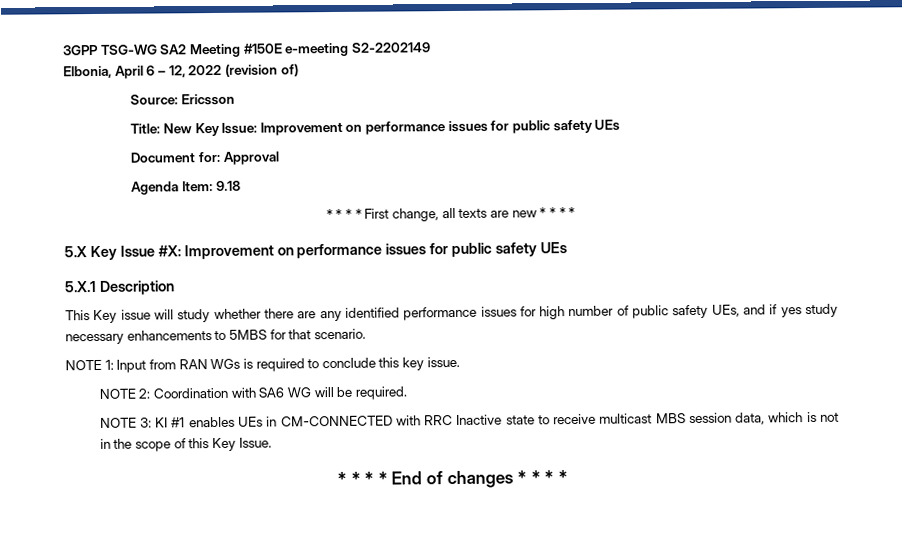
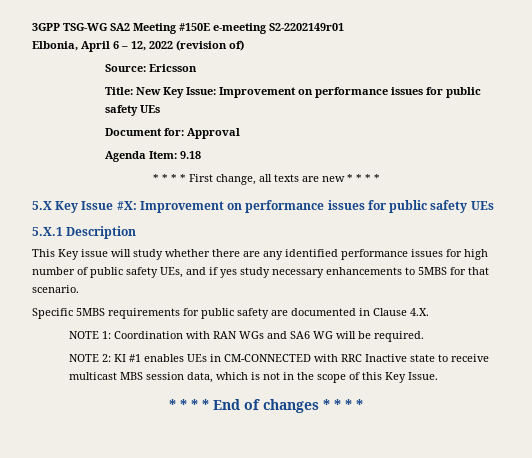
- 3GPP TSG-WG SA2 Meeting #150E e-meeting S2-2202149
+ 3GPP TSG-WG SA2 Meeting #150E e-meeting S2-2202149r01
- NOTE 1: Input from RAN WGs is required to conclude this key issue.
- NOTE 2: Coordination with SA6 WG will be required.
+ Specific 5MBS requirements for public safety are documented in Clause 4.X.
+ NOTE 1: Coordination with RAN WGs and SA6 WG will be required.
- NOTE 3: KI #1 enables UEs in CM-CONNECTED with RRC Inactive state to receive multicast MBS session data, which is not in the scope of this Key Issue.
+ NOTE 2: KI #1 enables UEs in CM-CONNECTED with RRC Inactive state to receive multicast MBS session data, which is not in the scope of this Key Issue.

